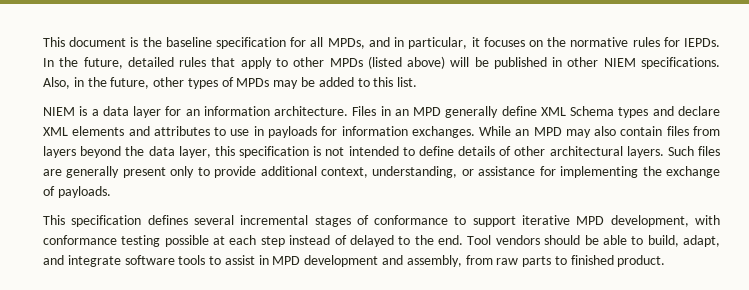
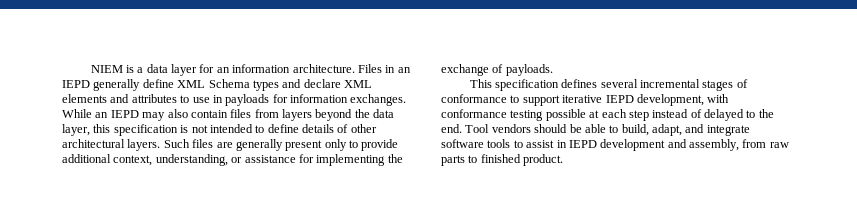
- This document is the baseline specification for all MPDs, and in particular, it focuses on the normative rules for IEPDs. In the future, detailed rules that apply to other MPDs (listed above) will be published in other NIEM specifications. Also, in the future, other types of MPDs may be added to this list.
- Files in an MPD generally define XML Schema types and declare XML elements and attributes to use in payloads for information exchanges.
+ Files in an IEPD generally define XML Schema types and declare XML elements and attributes to use in payloads for information exchanges.
- While an MPD may also contain files from layers beyond the data layer, this specification is not intended to define details of other architectural layers.
+ While an IEPD may also contain files from layers beyond the data layer, this specification is not intended to define details of other architectural layers.
- This specification defines several incremental stages of conformance to support iterative MPD development, with conformance testing possible at each step instead of delayed to the end.
+ This specification defines several incremental stages of conformance to support iterative IEPD development, with conformance testing possible at each step instead of delayed to the end.
- Tool vendors should be able to build, adapt, and integrate software tools to assist in MPD development and assembly, from raw parts to finished product.
+ Tool vendors should be able to build, adapt, and integrate software tools to assist in IEPD development and assembly, from raw parts to finished product.

